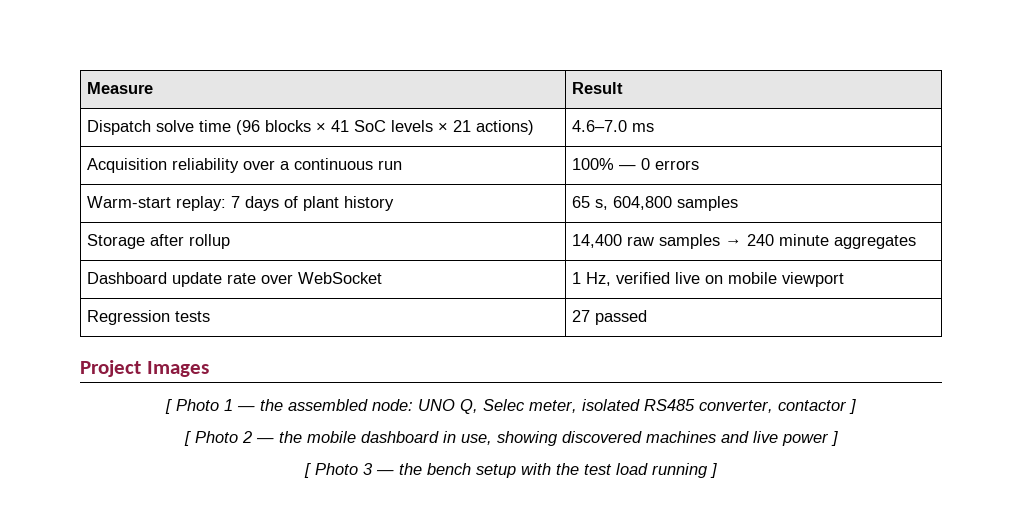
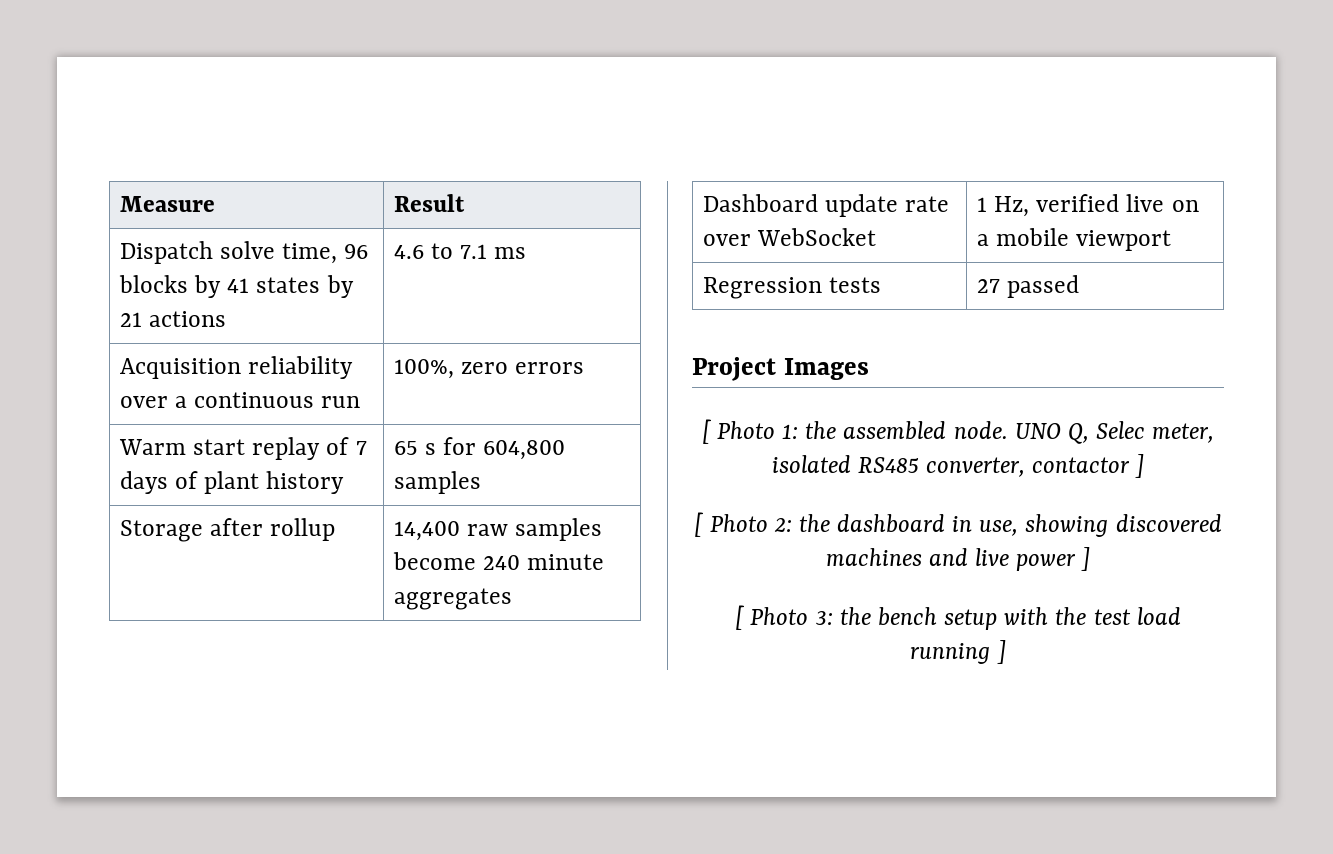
- Dispatch solve time (96 blocks × 41 SoC levels × 21 actions) | 4.6–7.0 ms
+ Dispatch solve time, 96 blocks by 41 states by 21 actions | 4.6 to 7.1 ms
- Acquisition reliability over a continuous run | 100% — 0 errors
- Warm-start replay: 7 days of plant history | 65 s, 604,800 samples
+ Acquisition reliability over a continuous run | 100%, zero errors
+ Warm start replay of 7 days of plant history | 65 s for 604,800 samples
- Storage after rollup | 14,400 raw samples → 240 minute aggregates
+ Storage after rollup | 14,400 raw samples become 240 minute aggregates
- Dashboard update rate over WebSocket | 1 Hz, verified live on mobile viewport
+ Dashboard update rate over WebSocket | 1 Hz, verified live on a mobile viewport
- [ Photo 1 — the assembled node: UNO Q, Selec meter, isolated RS485 converter, contactor ]
+ [ Photo 1: the assembled node. UNO Q, Selec meter, isolated RS485 converter, contactor ]
- [ Photo 2 — the mobile dashboard in use, showing discovered machines and live power ]
+ [ Photo 2: the dashboard in use, showing discovered machines and live power ]
- [ Photo 3 — the bench setup with the test load running ]
+ [ Photo 3: the bench setup with the test load running ]

